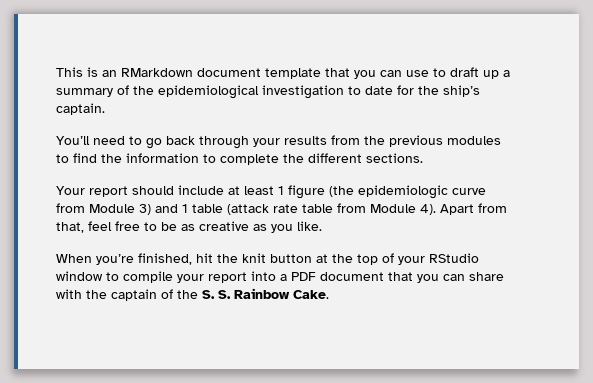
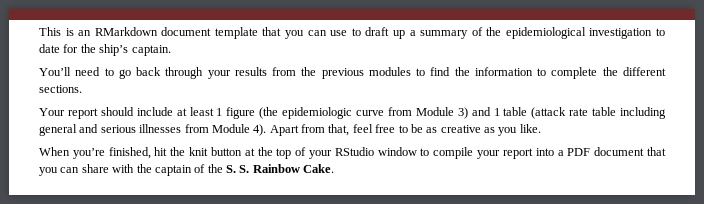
- Your report should include at least 1 figure (the epidemiologic curve from Module 3) and 1 table (attack rate table from Module 4).
+ Your report should include at least 1 figure (the epidemiologic curve from Module 3) and 1 table (attack rate table including general and serious illnesses from Module 4).

